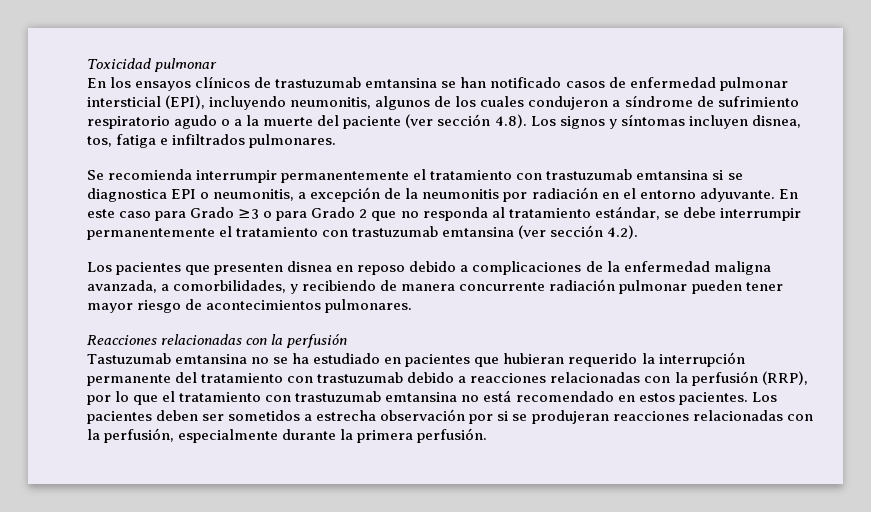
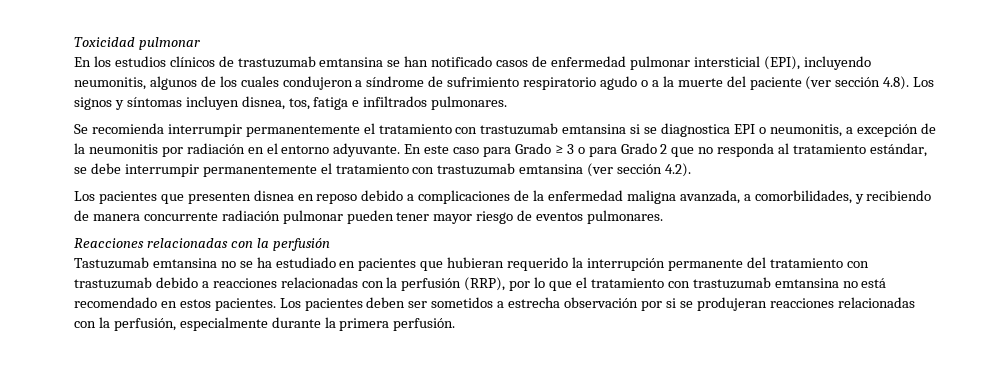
- En los ensayos clínicos de trastuzumab emtansina se han notificado casos de enfermedad pulmonar intersticial (EPI), incluyendo neumonitis, algunos de los cuales condujeron a síndrome de sufrimiento respiratorio agudo o a la muerte del paciente (ver sección 4.8). Los signos y síntomas incluyen disnea, tos, fatiga e infiltrados pulmonares.
+ En los estudios clínicos de trastuzumab emtansina se han notificado casos de enfermedad pulmonar intersticial (EPI), incluyendo neumonitis, algunos de los cuales condujeron a síndrome de sufrimiento respiratorio agudo o a la muerte del paciente (ver sección 4.8). Los signos y síntomas incluyen disnea, tos, fatiga e infiltrados pulmonares.
- En este caso para Grado ≥3 o para Grado 2 que no responda al tratamiento estándar, se debe interrumpir permanentemente el tratamiento con trastuzumab emtansina (ver sección 4.2).
+ En este caso para Grado ≥ 3 o para Grado 2 que no responda al tratamiento estándar, se debe interrumpir permanentemente el tratamiento con trastuzumab emtansina (ver sección 4.2).
- Los pacientes que presenten disnea en reposo debido a complicaciones de la enfermedad maligna avanzada, a comorbilidades, y recibiendo de manera concurrente radiación pulmonar pueden tener mayor riesgo de acontecimientos pulmonares.
+ Los pacientes que presenten disnea en reposo debido a complicaciones de la enfermedad maligna avanzada, a comorbilidades, y recibiendo de manera concurrente radiación pulmonar pueden tener mayor riesgo de eventos pulmonares.

